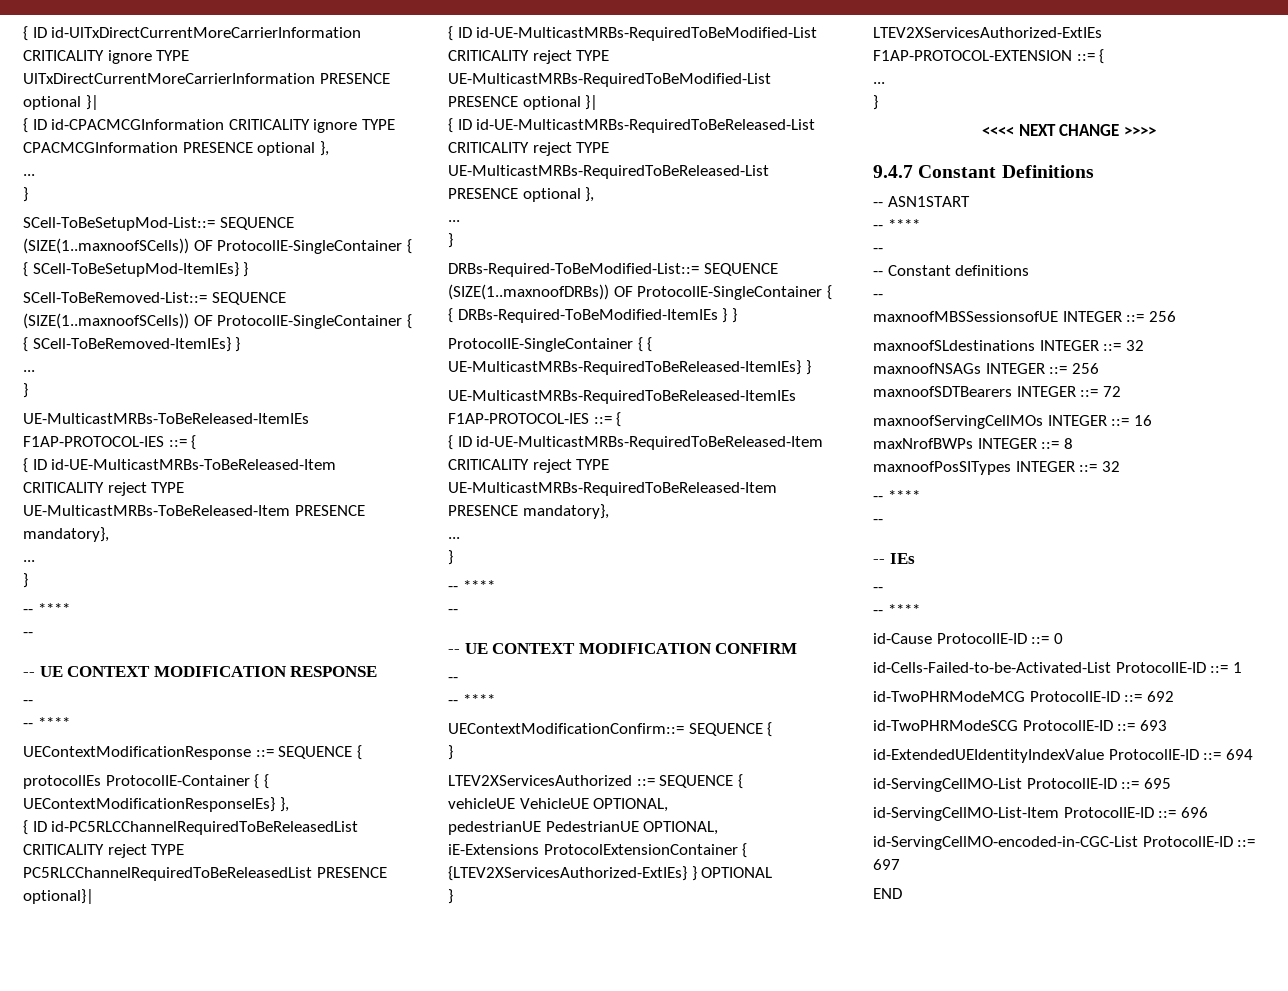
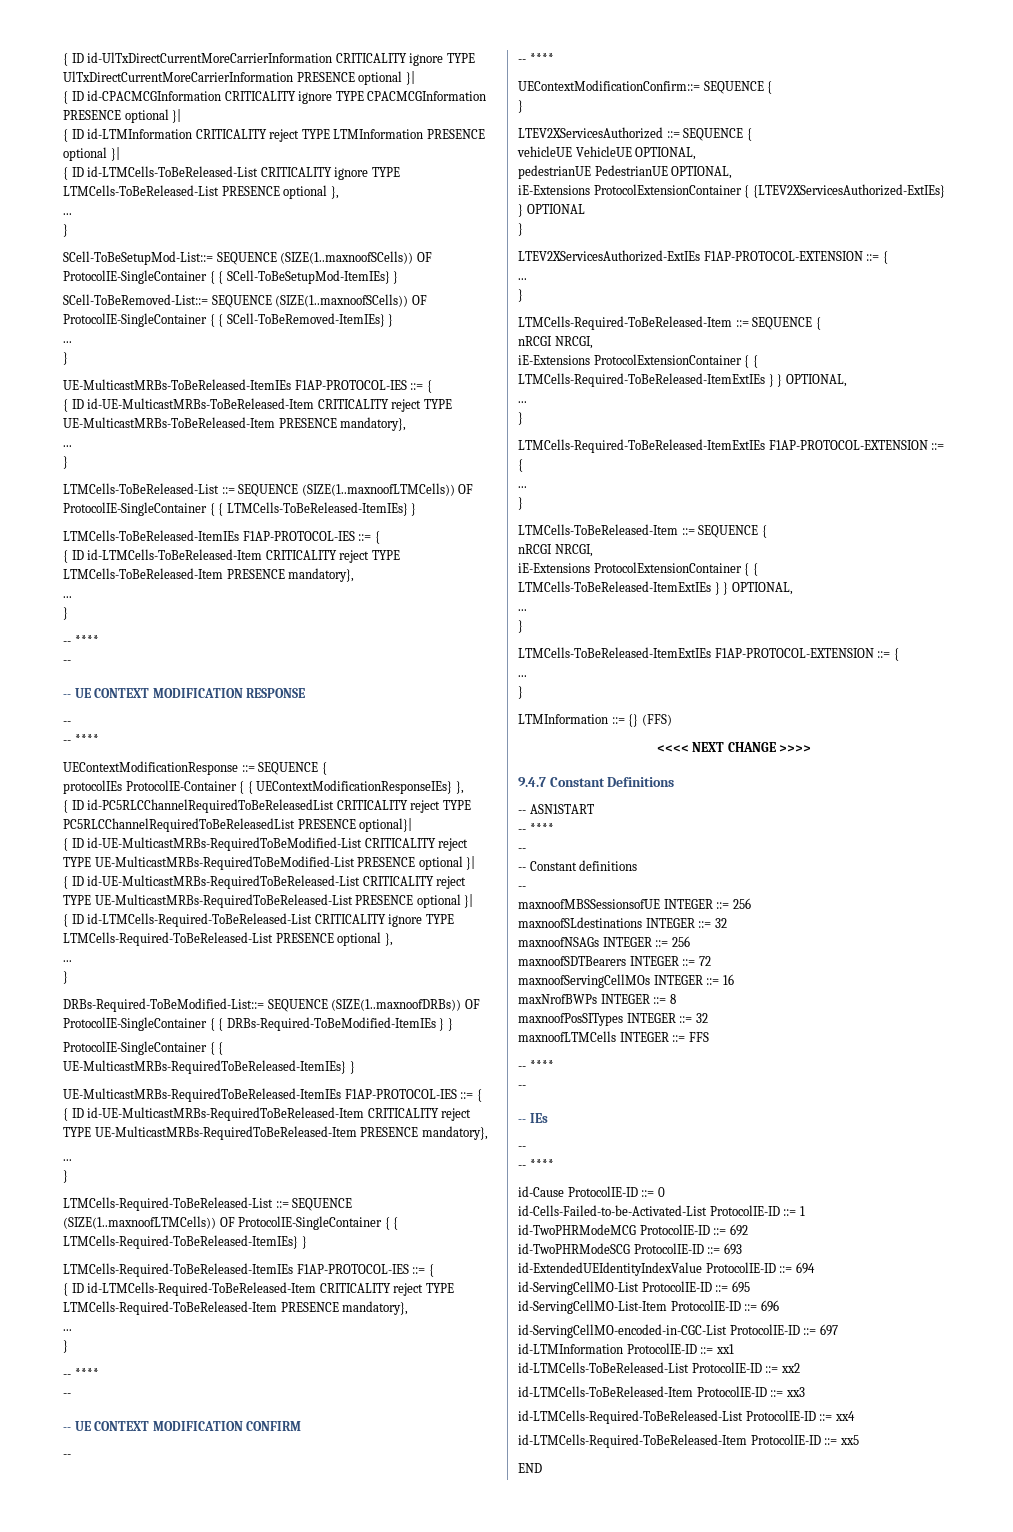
- { ID id-CPACMCGInformation CRITICALITY ignore TYPE CPACMCGInformation PRESENCE optional },
+ { ID id-CPACMCGInformation CRITICALITY ignore TYPE CPACMCGInformation PRESENCE optional }|
+ { ID id-LTMInformation CRITICALITY reject TYPE LTMInformation PRESENCE optional }|
+ { ID id-LTMCells-ToBeReleased-List CRITICALITY ignore TYPE LTMCells-ToBeReleased-List PRESENCE optional },
+ LTMCells-ToBeReleased-List ::= SEQUENCE (SIZE(1..maxnoofLTMCells)) OF ProtocolIE-SingleContainer { { LTMCells-ToBeReleased-ItemIEs} }
+ LTMCells-ToBeReleased-ItemIEs F1AP-PROTOCOL-IES ::= {
+ { ID id-LTMCells-ToBeReleased-Item CRITICALITY reject TYPE LTMCells-ToBeReleased-Item PRESENCE mandatory},
+ ...
+ }
- { ID id-UE-MulticastMRBs-RequiredToBeReleased-List CRITICALITY reject TYPE UE-MulticastMRBs-RequiredToBeReleased-List PRESENCE optional },
+ { ID id-UE-MulticastMRBs-RequiredToBeReleased-List CRITICALITY reject TYPE UE-MulticastMRBs-RequiredToBeReleased-List PRESENCE optional }|
+ { ID id-LTMCells-Required-ToBeReleased-List CRITICALITY ignore TYPE LTMCells-Required-ToBeReleased-List PRESENCE optional },
+ LTMCells-Required-ToBeReleased-List ::= SEQUENCE (SIZE(1..maxnoofLTMCells)) OF ProtocolIE-SingleContainer { { LTMCells-Required-ToBeReleased-ItemIEs} }
+ LTMCells-Required-ToBeReleased-ItemIEs F1AP-PROTOCOL-IES ::= {
+ { ID id-LTMCells-Required-ToBeReleased-Item CRITICALITY reject TYPE LTMCells-Required-ToBeReleased-Item PRESENCE mandatory},
+ ...
+ }
+ LTMCells-Required-ToBeReleased-Item ::= SEQUENCE {
+ nRCGI NRCGI,
+ iE-Extensions ProtocolExtensionContainer { { LTMCells-Required-ToBeReleased-ItemExtIEs } } OPTIONAL,
+ ...
+ }
+ LTMCells-Required-ToBeReleased-ItemExtIEs F1AP-PROTOCOL-EXTENSION ::= {
+ ...
+ }
+ LTMCells-ToBeReleased-Item ::= SEQUENCE {
+ nRCGI NRCGI,
+ iE-Extensions ProtocolExtensionContainer { { LTMCells-ToBeReleased-ItemExtIEs } } OPTIONAL,
+ ...
+ }
+ LTMCells-ToBeReleased-ItemExtIEs F1AP-PROTOCOL-EXTENSION ::= {
+ ...
+ }
+ LTMInformation ::= {} (FFS)
+ maxnoofLTMCells INTEGER ::= FFS
+ id-LTMInformation ProtocolIE-ID ::= xx1
+ id-LTMCells-ToBeReleased-List ProtocolIE-ID ::= xx2
+ id-LTMCells-ToBeReleased-Item ProtocolIE-ID ::= xx3
+ id-LTMCells-Required-ToBeReleased-List ProtocolIE-ID ::= xx4
+ id-LTMCells-Required-ToBeReleased-Item ProtocolIE-ID ::= xx5

